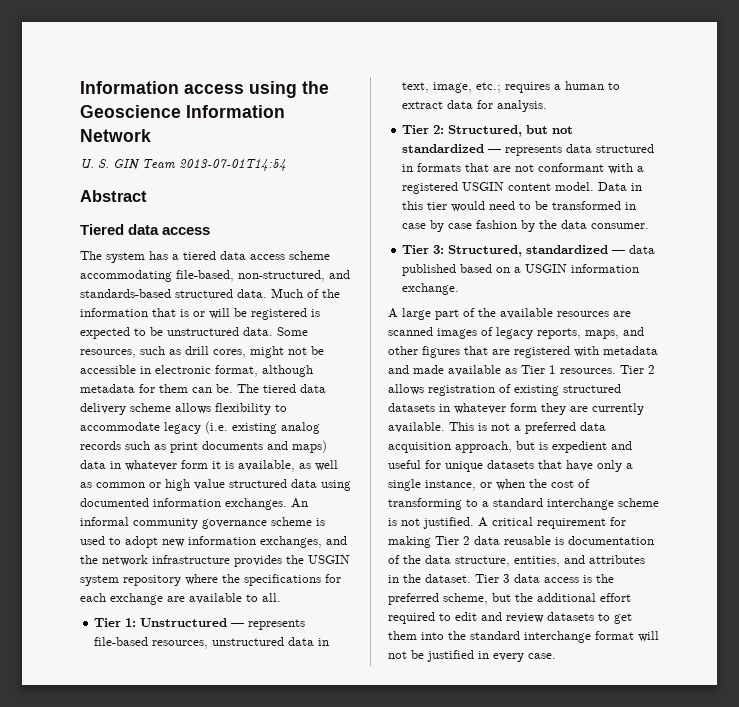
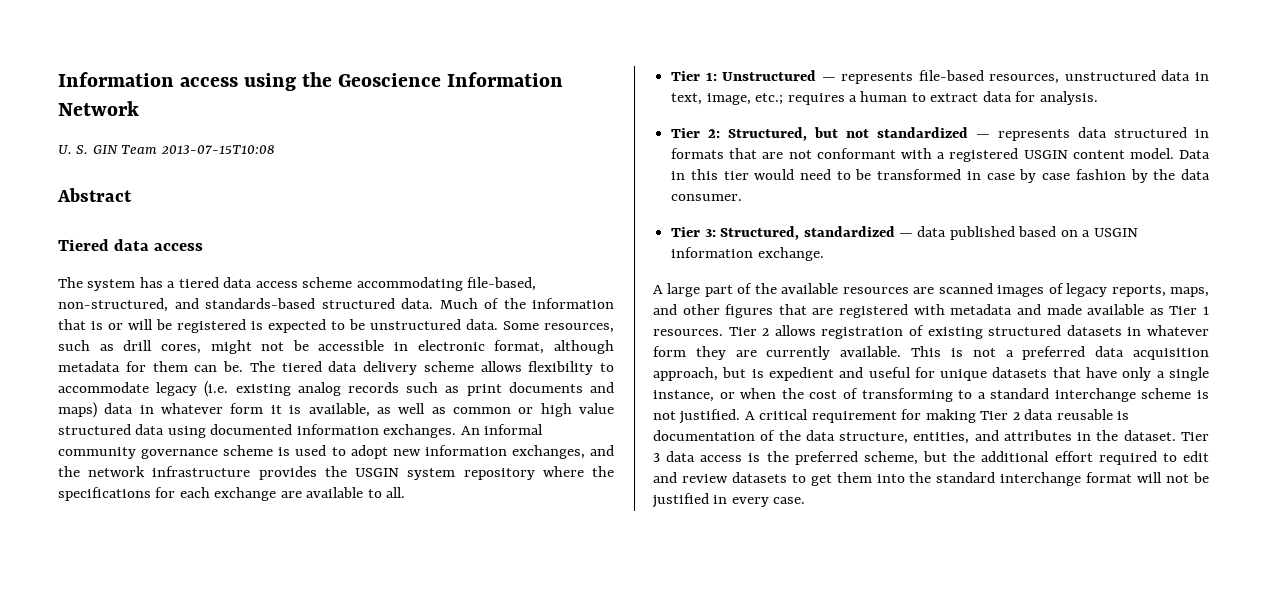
- U. S. GIN Team 2013-07-01T14:54
+ U. S. GIN Team 2013-07-15T10:08

